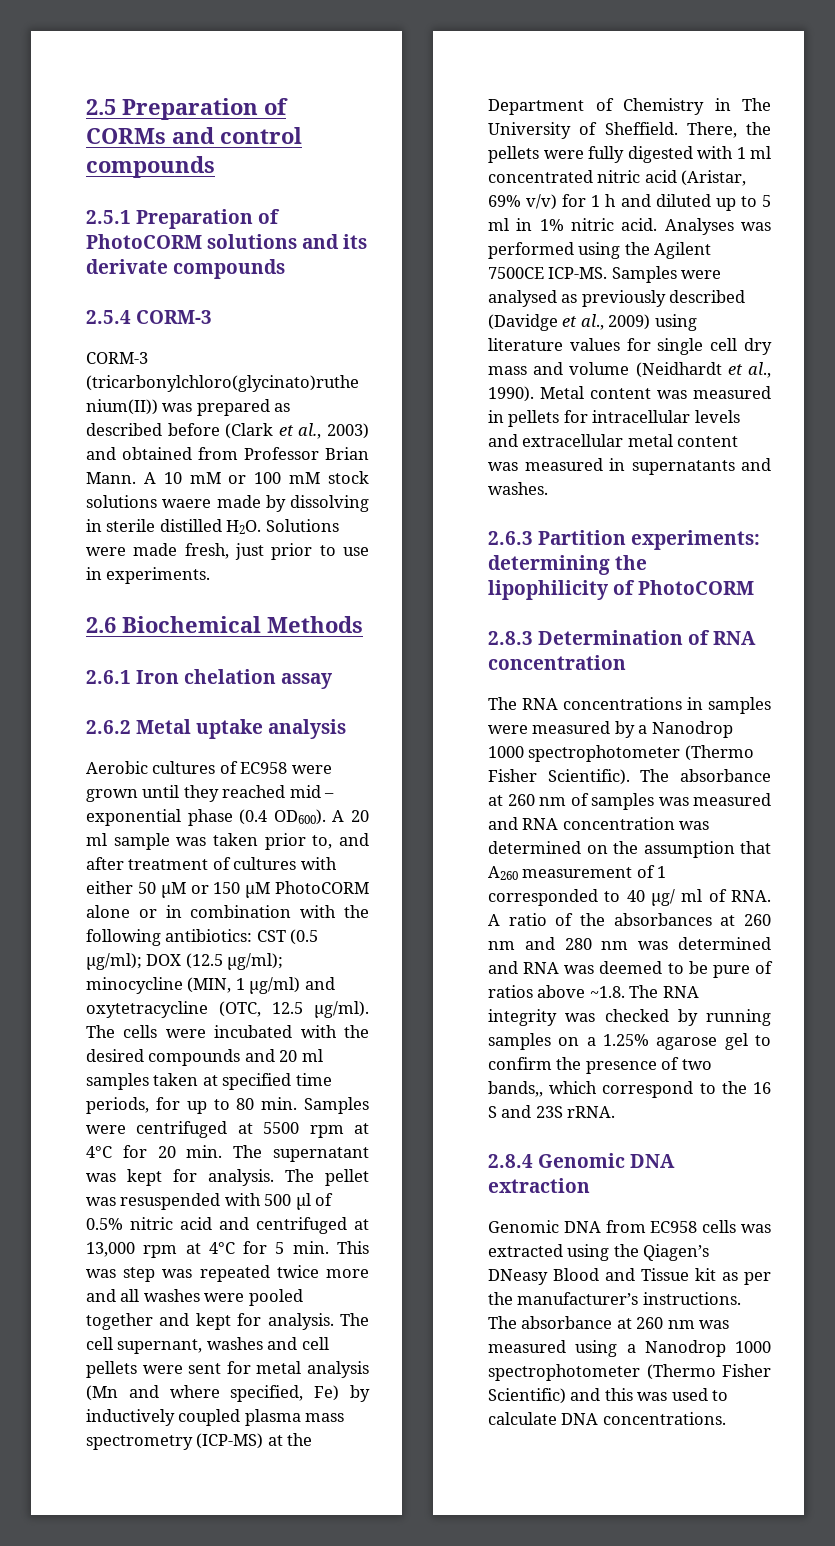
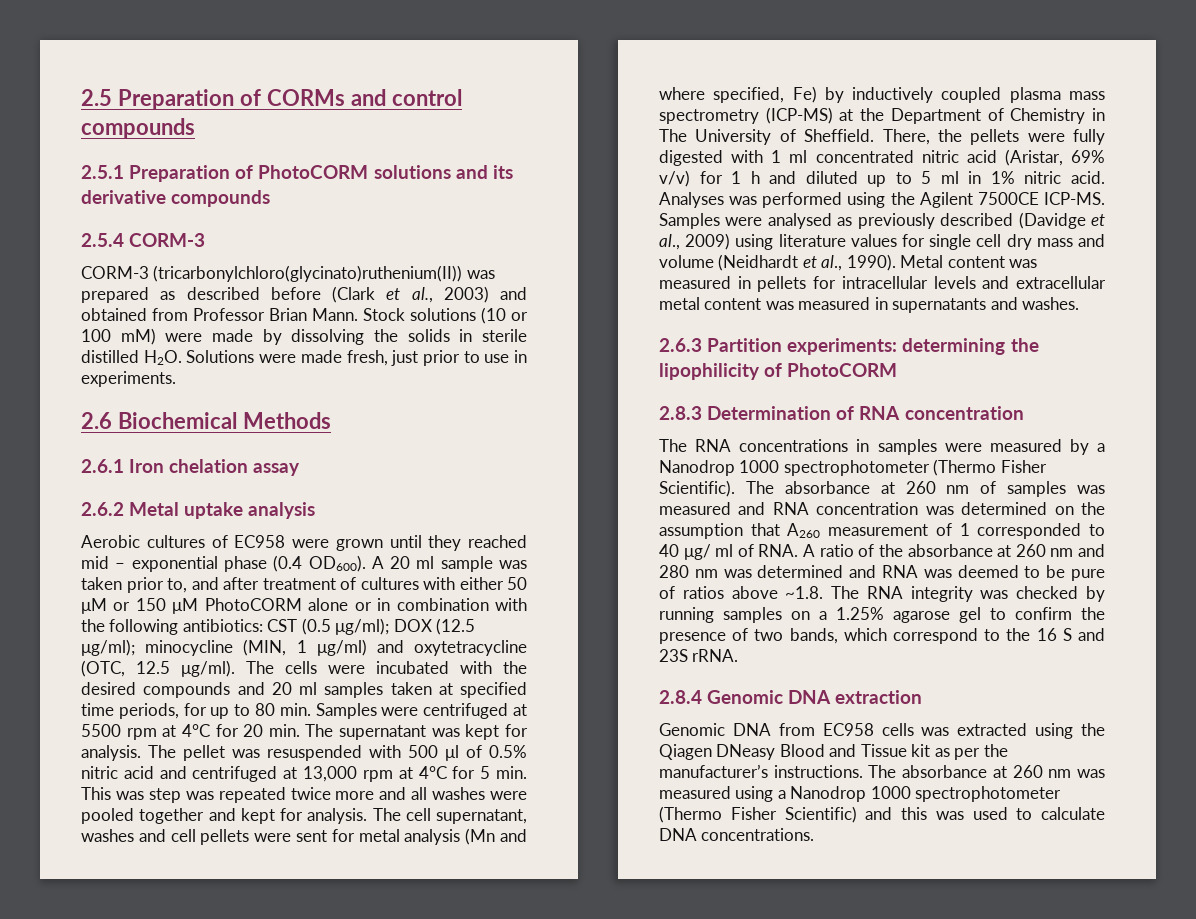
- 2.5.1 Preparation of PhotoCORM solutions and its derivate compounds
+ 2.5.1 Preparation of PhotoCORM solutions and its derivative compounds
- A 10 mM or 100 mM stock solutions waere made by dissolving in sterile distilled H2O. Solutions were made fresh, just prior to use in experiments.
+ Stock solutions (10 or 100 mM) were made by dissolving the solids in sterile distilled H2O. Solutions were made fresh, just prior to use in experiments.
- The cell supernant, washes and cell pellets were sent for metal analysis (Mn and where specified, Fe) by inductively coupled plasma mass spectrometry (ICP-MS) at the Department of Chemistry in The University of Sheffield.
+ The cell supernatant, washes and cell pellets were sent for metal analysis (Mn and where specified, Fe) by inductively coupled plasma mass spectrometry (ICP-MS) at the Department of Chemistry in The University of Sheffield.
- The absorbance at 260 nm of samples was measured and RNA concentration was determined on the assumption that A260 measurement of 1 corresponded to 40 μg/ ml of RNA. A ratio of the absorbances at 260 nm and 280 nm was determined and RNA was deemed to be pure of ratios above ~1.8. The RNA integrity was checked by running samples on a 1.25% agarose gel to confirm the presence of two bands,, which correspond to the 16 S and 23S rRNA.
+ The absorbance at 260 nm of samples was measured and RNA concentration was determined on the assumption that A260 measurement of 1 corresponded to 40 μg/ ml of RNA. A ratio of the absorbance at 260 nm and 280 nm was determined and RNA was deemed to be pure of ratios above ~1.8. The RNA integrity was checked by running samples on a 1.25% agarose gel to confirm the presence of two bands, which correspond to the 16 S and 23S rRNA.
- Genomic DNA from EC958 cells was extracted using the Qiagen’s DNeasy Blood and Tissue kit as per the manufacturer’s instructions.
+ Genomic DNA from EC958 cells was extracted using the Qiagen DNeasy Blood and Tissue kit as per the manufacturer’s instructions.

